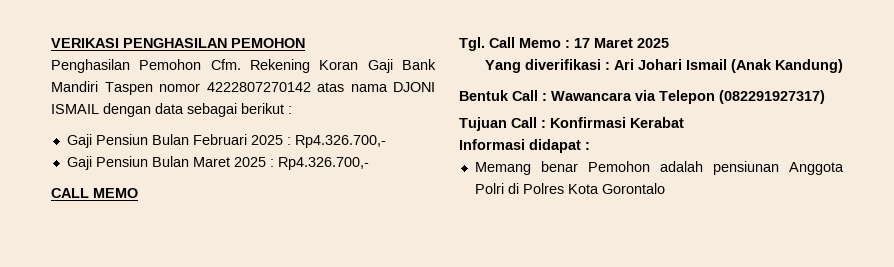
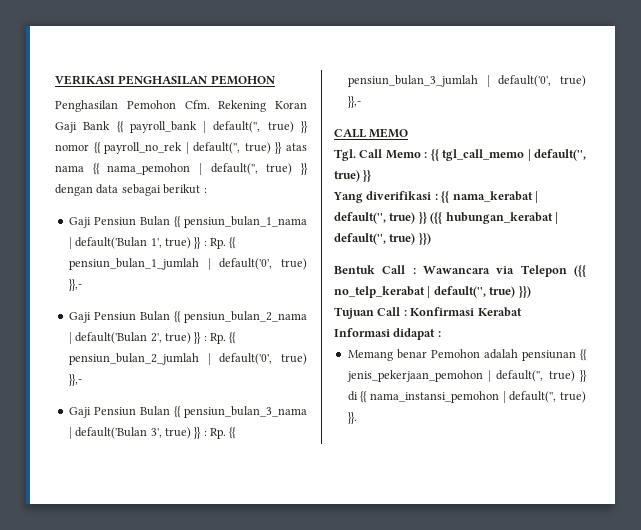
- Penghasilan Pemohon Cfm. Rekening Koran Gaji Bank Mandiri Taspen nomor 4222807270142 atas nama DJONI ISMAIL dengan data sebagai berikut :
+ Penghasilan Pemohon Cfm. Rekening Koran Gaji Bank {{ payroll_bank | default('', true) }} nomor {{ payroll_no_rek | default('', true) }} atas nama {{ nama_pemohon | default('', true) }} dengan data sebagai berikut :
- Gaji Pensiun Bulan Februari 2025 : Rp4.326.700,-
- Gaji Pensiun Bulan Maret 2025 : Rp4.326.700,-
+ Gaji Pensiun Bulan {{ pensiun_bulan_1_nama | default('Bulan 1', true) }} : Rp. {{ pensiun_bulan_1_jumlah | default('0', true) }},-
+ Gaji Pensiun Bulan {{ pensiun_bulan_2_nama | default('Bulan 2', true) }} : Rp. {{ pensiun_bulan_2_jumlah | default('0', true) }},-
+ Gaji Pensiun Bulan {{ pensiun_bulan_3_nama | default('Bulan 3', true) }} : Rp. {{ pensiun_bulan_3_jumlah | default('0', true) }},-
- Tgl. Call Memo : 17 Maret 2025
- Yang diverifikasi : Ari Johari Ismail (Anak Kandung)
+ Tgl. Call Memo : {{ tgl_call_memo | default('', true) }}
+ Yang diverifikasi : {{ nama_kerabat | default('', true) }} ({{ hubungan_kerabat | default('', true) }})
- Bentuk Call : Wawancara via Telepon (082291927317)
+ Bentuk Call : Wawancara via Telepon ({{ no_telp_kerabat | default('', true) }})
- Memang benar Pemohon adalah pensiunan Anggota Polri di Polres Kota Gorontalo
+ Memang benar Pemohon adalah pensiunan {{ jenis_pekerjaan_pemohon | default('', true) }} di {{ nama_instansi_pemohon | default('', true) }}.

